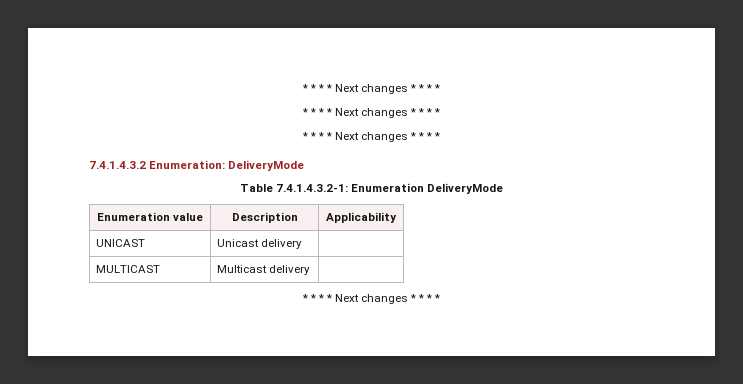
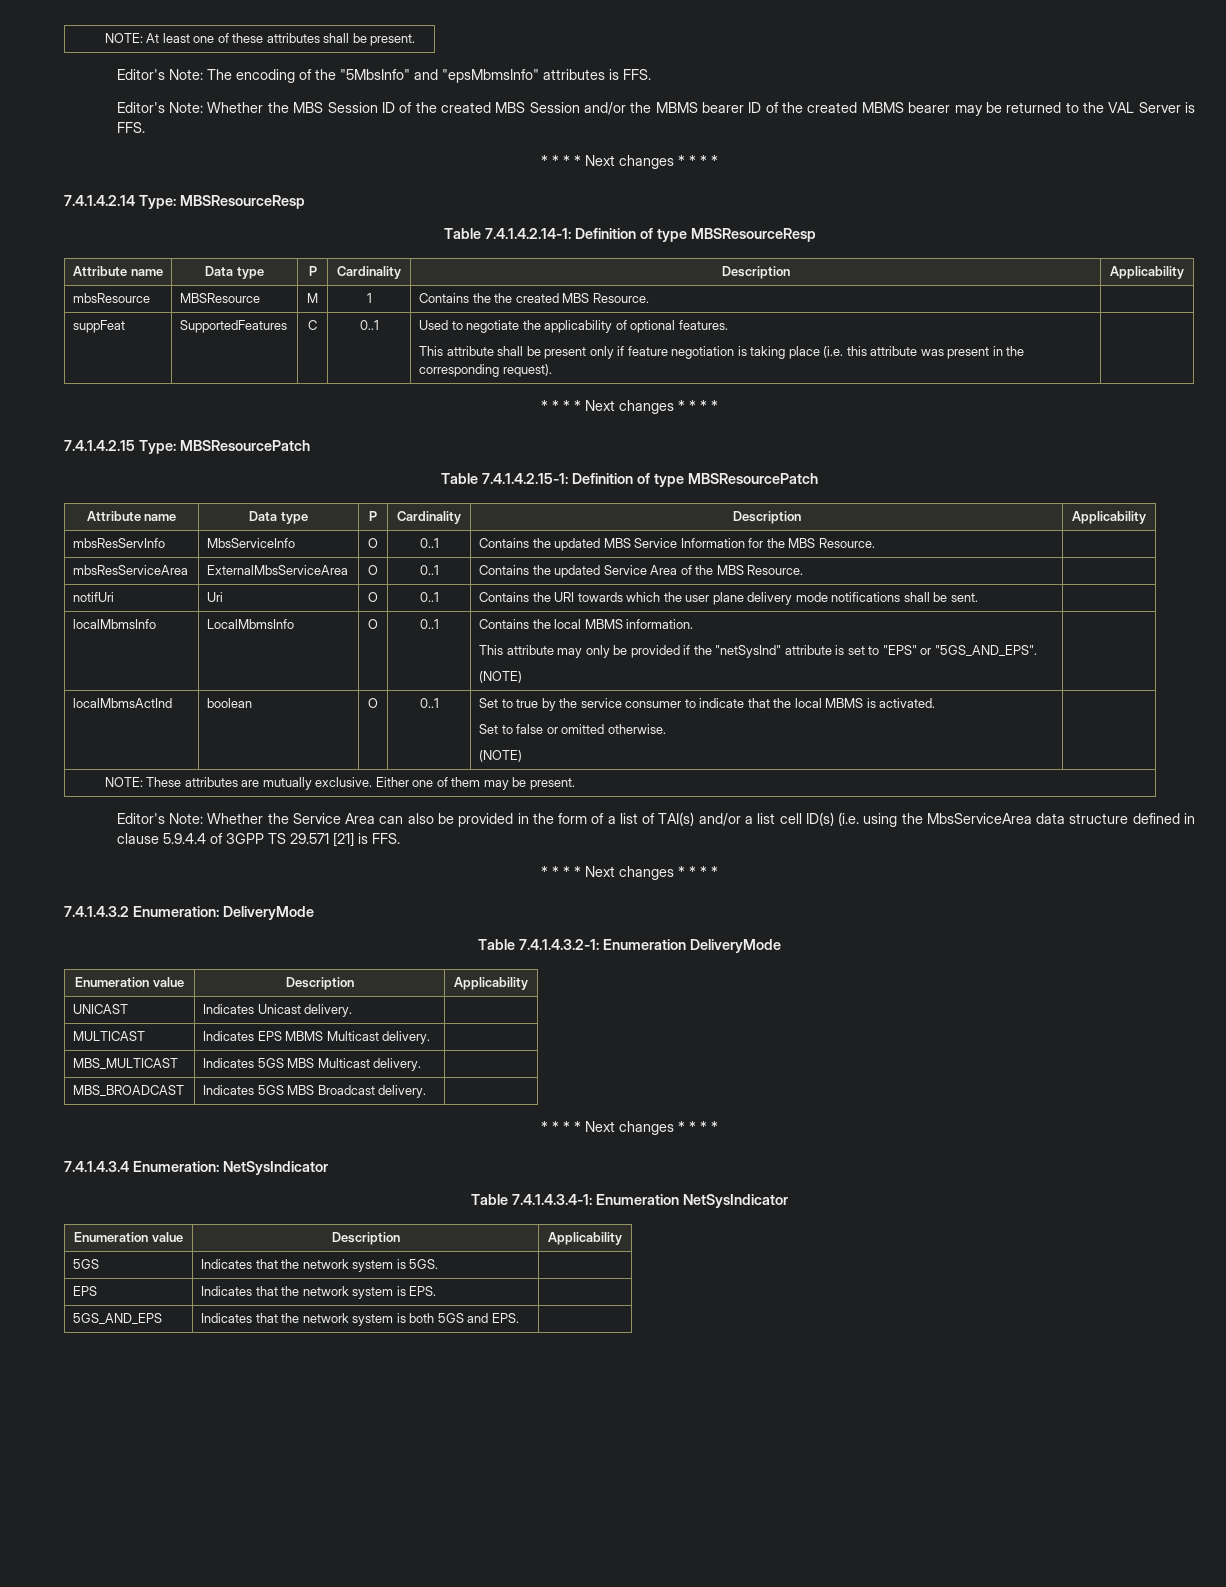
+ NOTE: At least one of these attributes shall be present.
+ Editor's Note: The encoding of the "5MbsInfo" and "epsMbmsInfo" attributes is FFS.
+ Editor's Note: Whether the MBS Session ID of the created MBS Session and/or the MBMS bearer ID of the created MBMS bearer may be returned to the VAL Server is FFS.
+ 7.4.1.4.2.14 Type: MBSResourceResp
+ Table 7.4.1.4.2.14-1: Definition of type MBSResourceResp
+ Attribute name | Data type | P | Cardinality | Description | Applicability
+ mbsResource | MBSResource | M | 1 | Contains the the created MBS Resource. |
+ suppFeat | SupportedFeatures | C | 0..1 | Used to negotiate the applicability of optional features.
+ This attribute shall be present only if feature negotiation is taking place (i.e. this attribute was present in the corresponding request). |
+ 7.4.1.4.2.15 Type: MBSResourcePatch
+ Table 7.4.1.4.2.15-1: Definition of type MBSResourcePatch
+ Attribute name | Data type | P | Cardinality | Description | Applicability
+ mbsResServInfo | MbsServiceInfo | O | 0..1 | Contains the updated MBS Service Information for the MBS Resource. |
+ mbsResServiceArea | ExternalMbsServiceArea | O | 0..1 | Contains the updated Service Area of the MBS Resource. |
+ notifUri | Uri | O | 0..1 | Contains the URI towards which the user plane delivery mode notifications shall be sent. |
+ localMbmsInfo | LocalMbmsInfo | O | 0..1 | Contains the local MBMS information.
+ This attribute may only be provided if the "netSysInd" attribute is set to "EPS" or "5GS_AND_EPS".
+ (NOTE) |
+ localMbmsActInd | boolean | O | 0..1 | Set to true by the service consumer to indicate that the local MBMS is activated.
+ Set to false or omitted otherwise.
+ (NOTE) |
+ NOTE: These attributes are mutually exclusive. Either one of them may be present.
+ Editor's Note: Whether the Service Area can also be provided in the form of a list of TAI(s) and/or a list cell ID(s) (i.e. using the MbsServiceArea data structure defined in clause 5.9.4.4 of 3GPP TS 29.571 [21] is FFS.
- UNICAST | Unicast delivery |
- MULTICAST | Multicast delivery |
+ UNICAST | Indicates Unicast delivery. |
+ MULTICAST | Indicates EPS MBMS Multicast delivery. |
+ MBS_MULTICAST | Indicates 5GS MBS Multicast delivery. |
+ MBS_BROADCAST | Indicates 5GS MBS Broadcast delivery. |
+ 7.4.1.4.3.4 Enumeration: NetSysIndicator
+ Table 7.4.1.4.3.4-1: Enumeration NetSysIndicator
+ Enumeration value | Description | Applicability
+ 5GS | Indicates that the network system is 5GS. |
+ EPS | Indicates that the network system is EPS. |
+ 5GS_AND_EPS | Indicates that the network system is both 5GS and EPS. |

